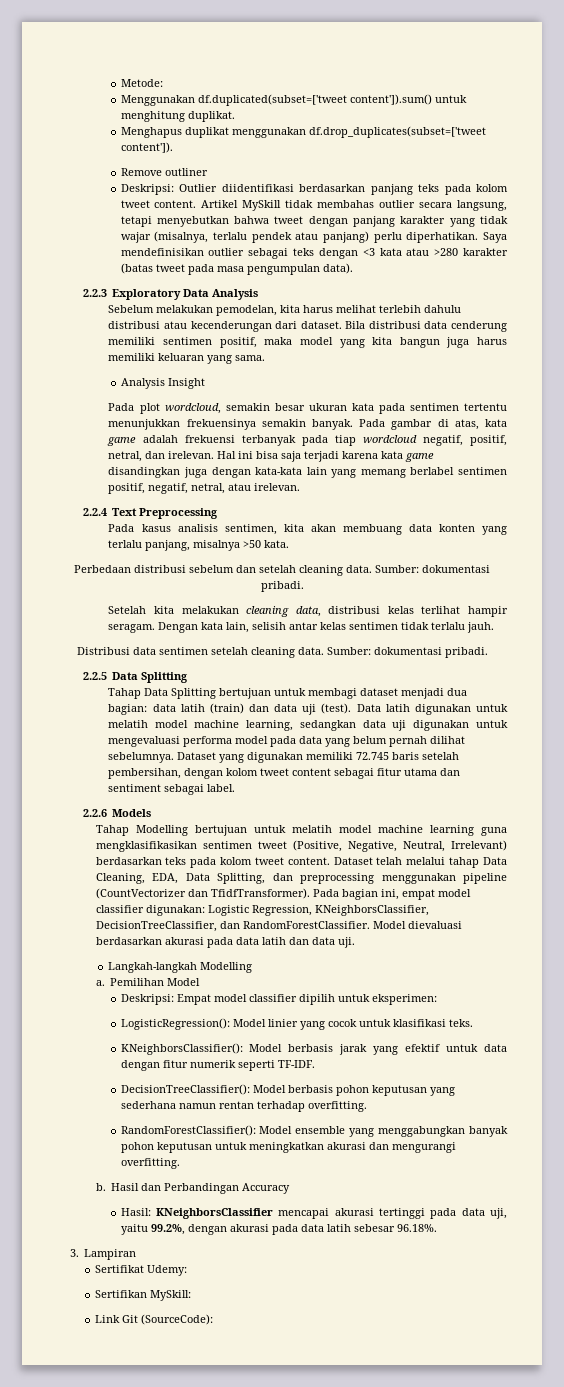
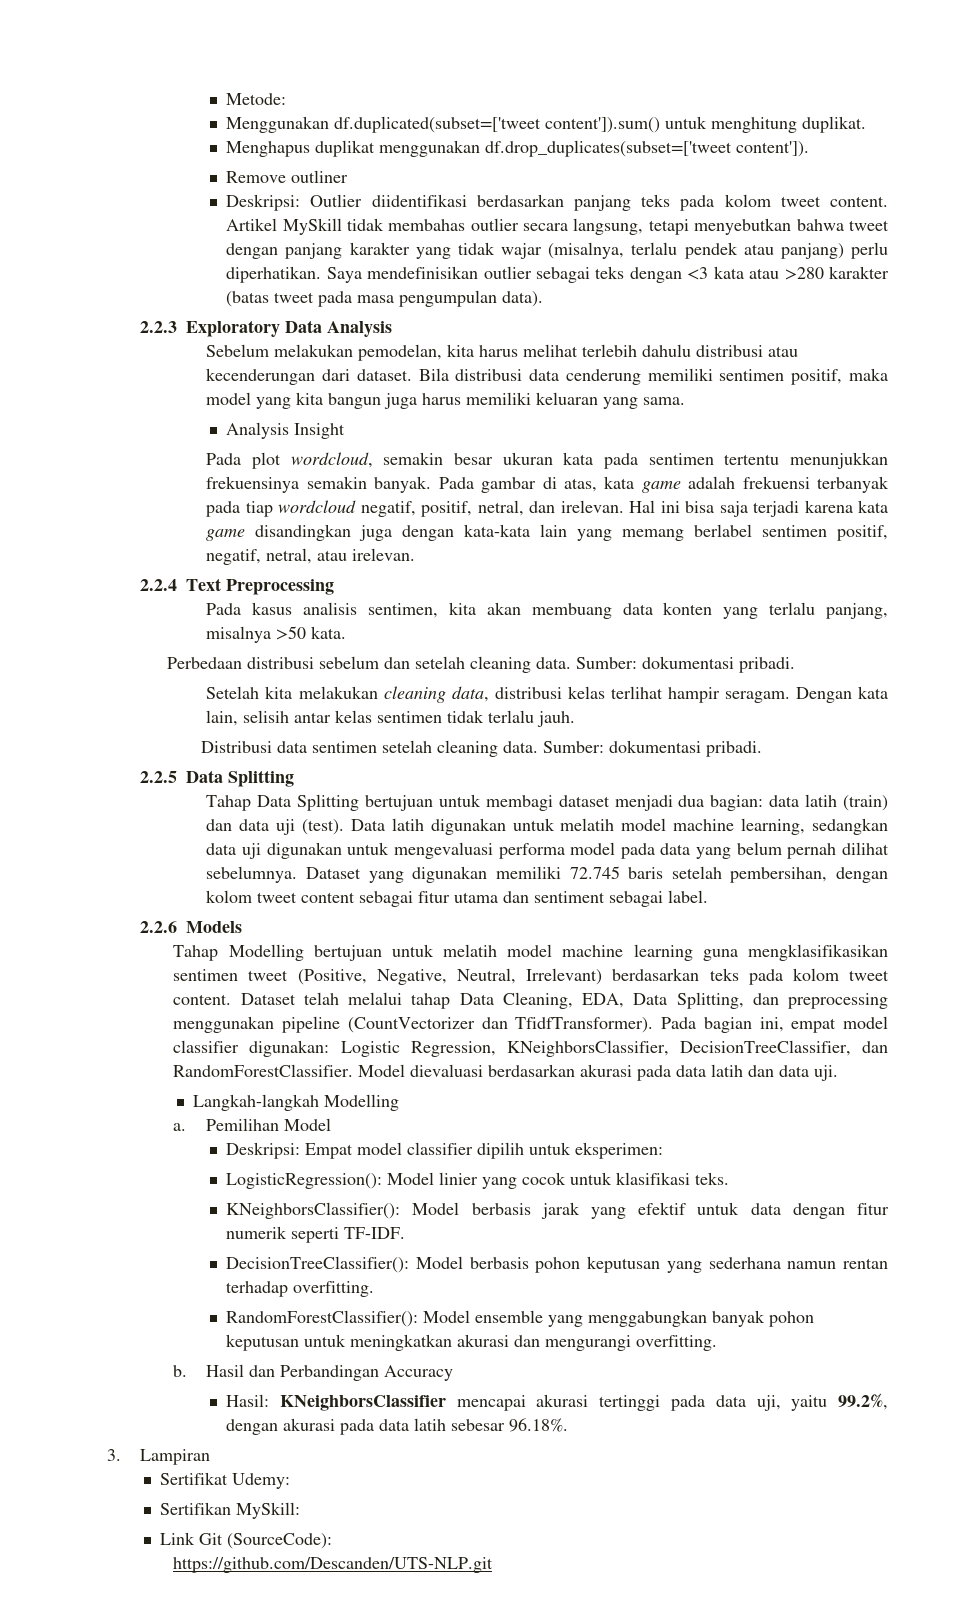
+ https://github.com/Descanden/UTS-NLP.git

